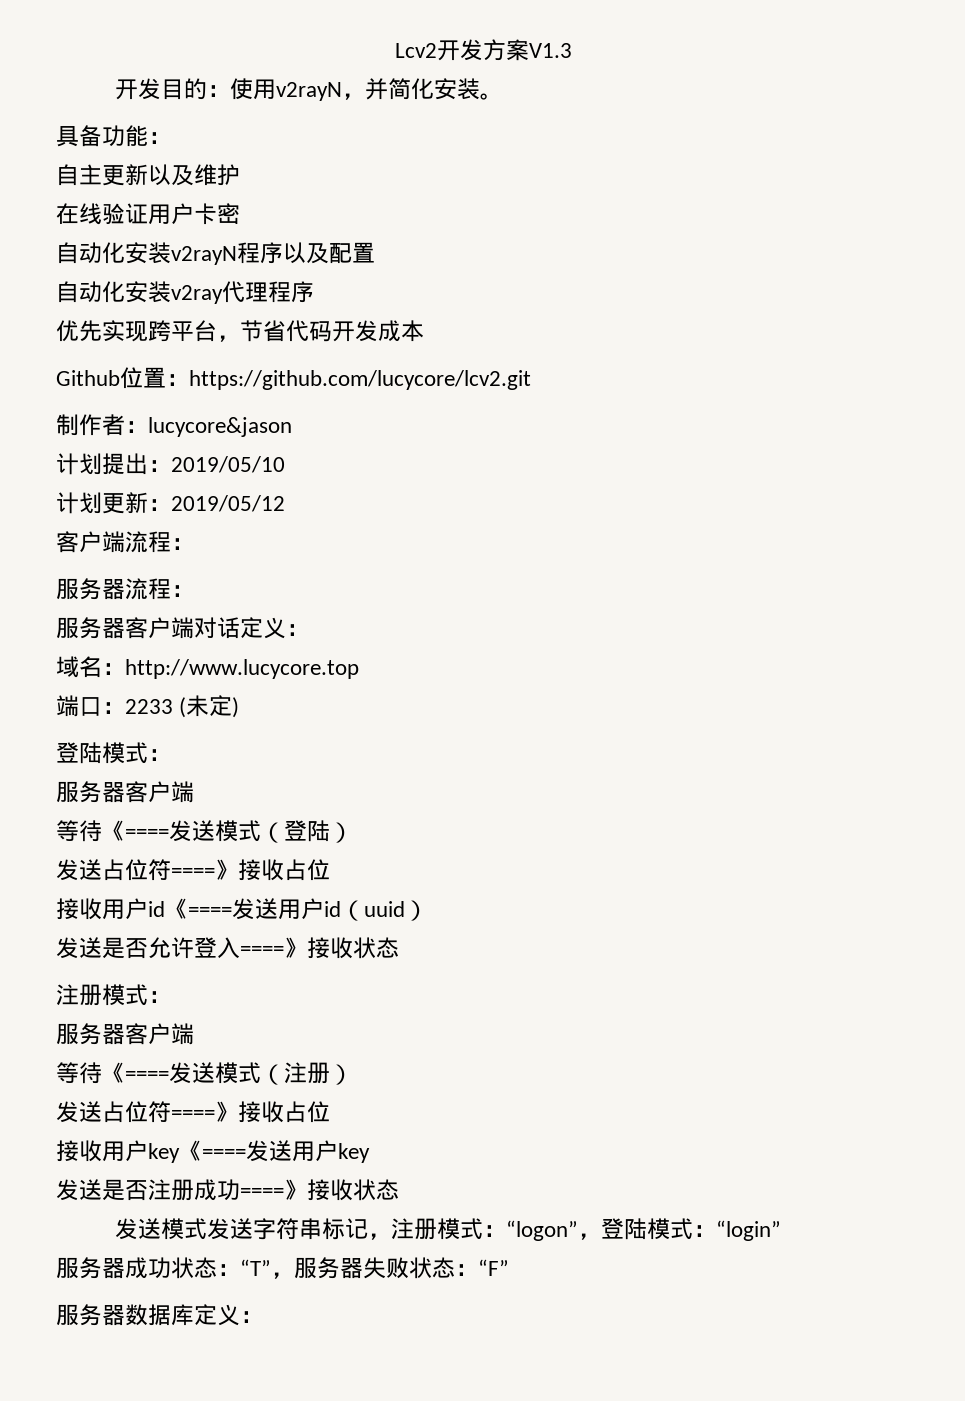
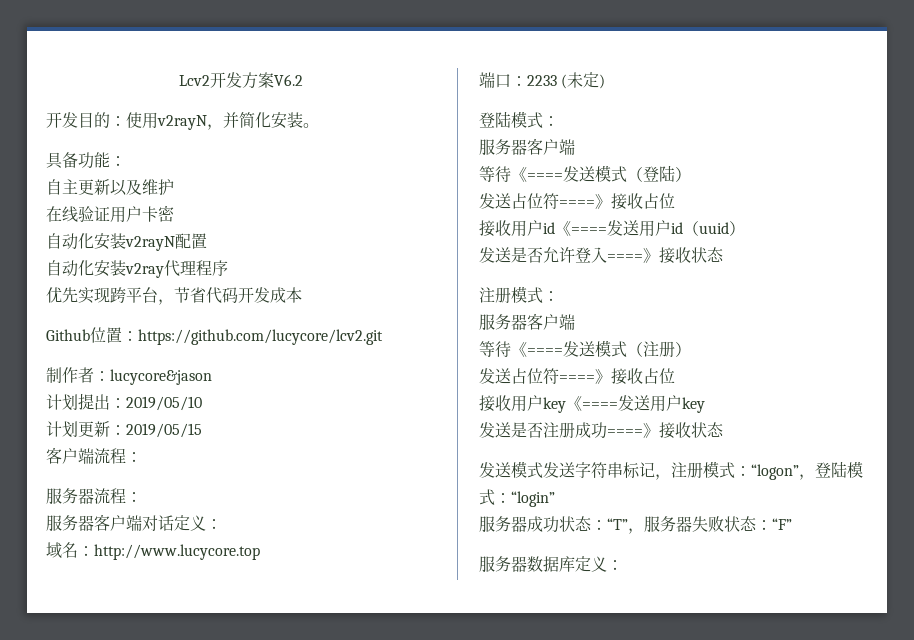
- Lcv2开发方案V1.3
+ Lcv2开发方案V6.2
- 自动化安装v2rayN程序以及配置
+ 自动化安装v2rayN配置
- 计划更新：2019/05/12
+ 计划更新：2019/05/15

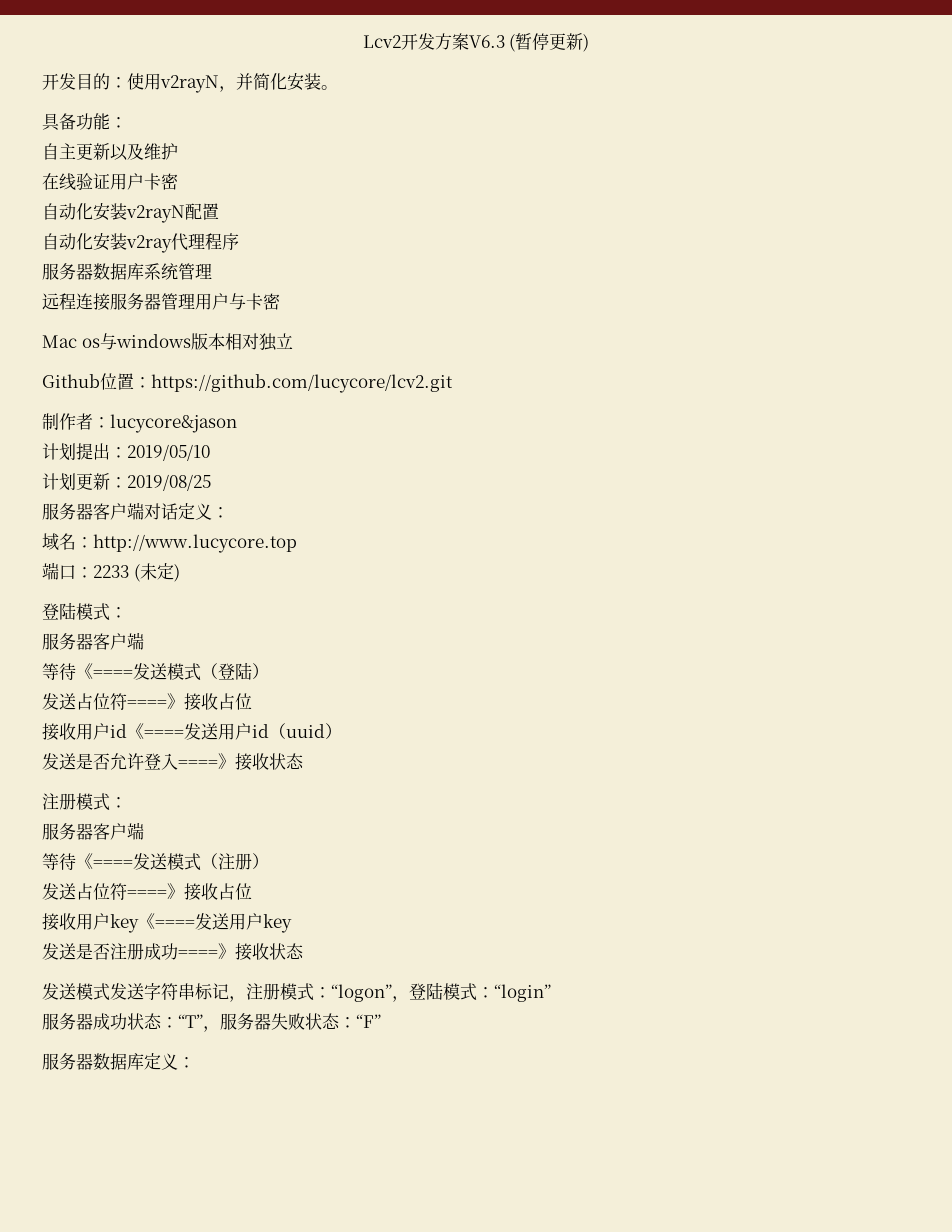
- Lcv2开发方案V6.2
+ Lcv2开发方案V6.3 (暂停更新)
- 优先实现跨平台，节省代码开发成本
+ 服务器数据库系统管理
+ 远程连接服务器管理用户与卡密
+ Mac os与windows版本相对独立
- 计划更新：2019/05/15
- 客户端流程：
- 服务器流程：
+ 计划更新：2019/08/25

